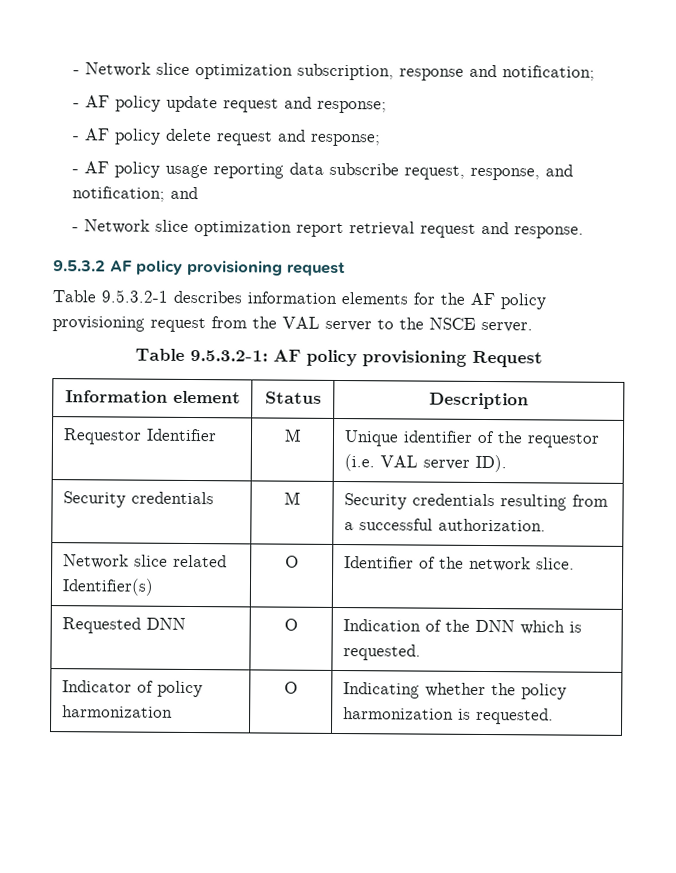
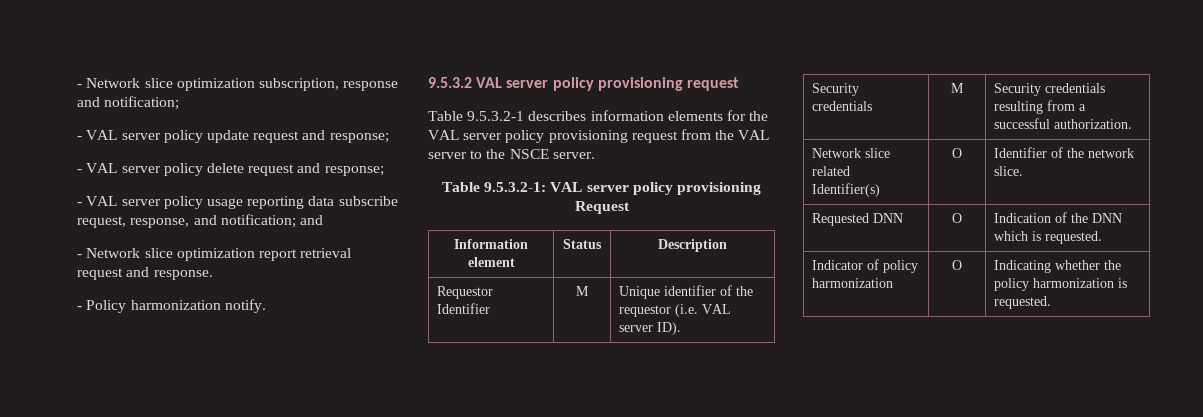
- - AF policy update request and response;
+ - VAL server policy update request and response;
- - AF policy delete request and response;
+ - VAL server policy delete request and response;
- - AF policy usage reporting data subscribe request, response, and notification; and
+ - VAL server policy usage reporting data subscribe request, response, and notification; and
+ - Policy harmonization notify.
- 9.5.3.2 AF policy provisioning request
+ 9.5.3.2 VAL server policy provisioning request
- Table 9.5.3.2-1 describes information elements for the AF policy provisioning request from the VAL server to the NSCE server.
+ Table 9.5.3.2-1 describes information elements for the VAL server policy provisioning request from the VAL server to the NSCE server.
- Table 9.5.3.2-1: AF policy provisioning Request
+ Table 9.5.3.2-1: VAL server policy provisioning Request

